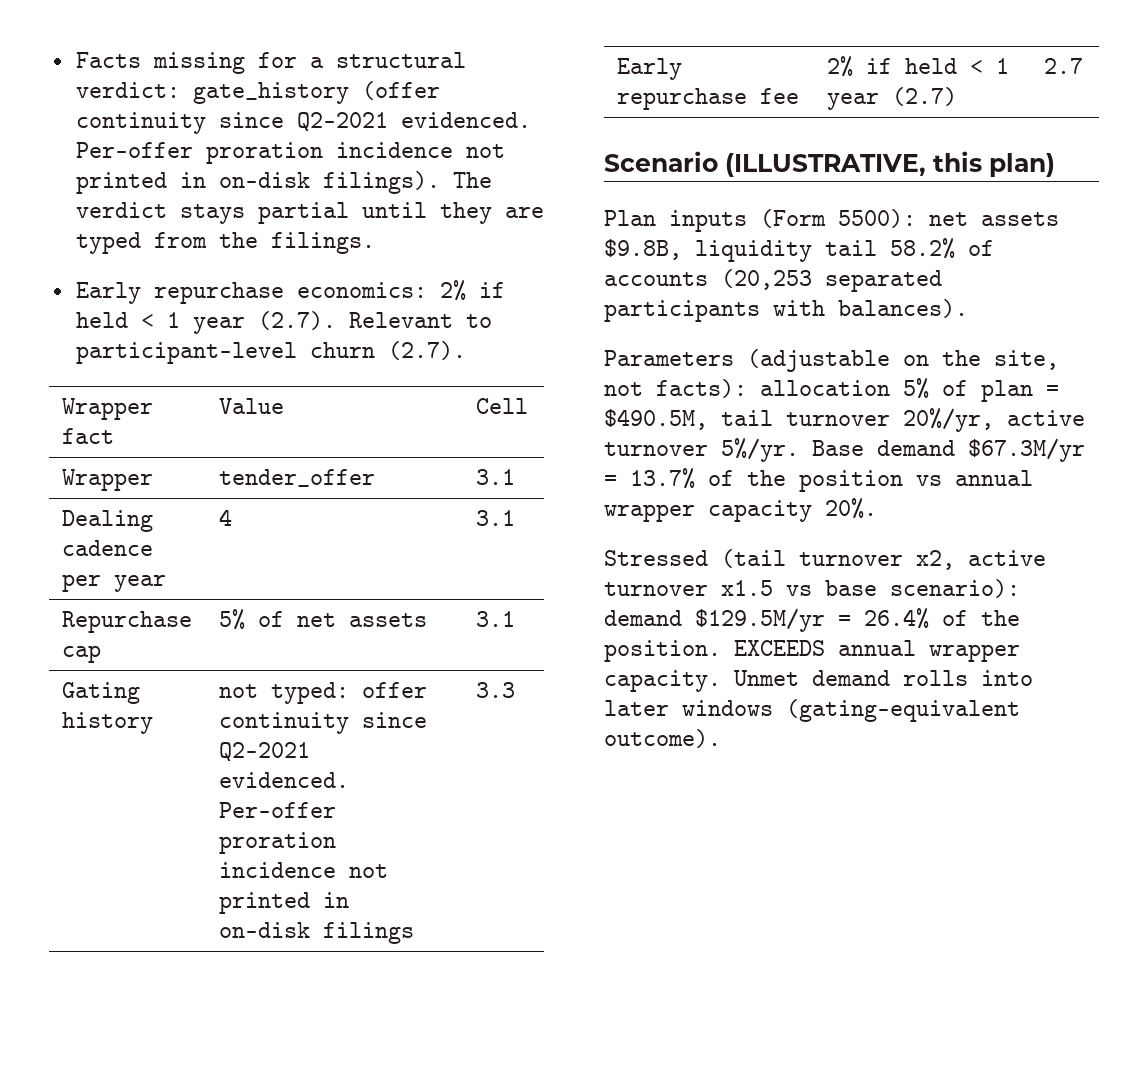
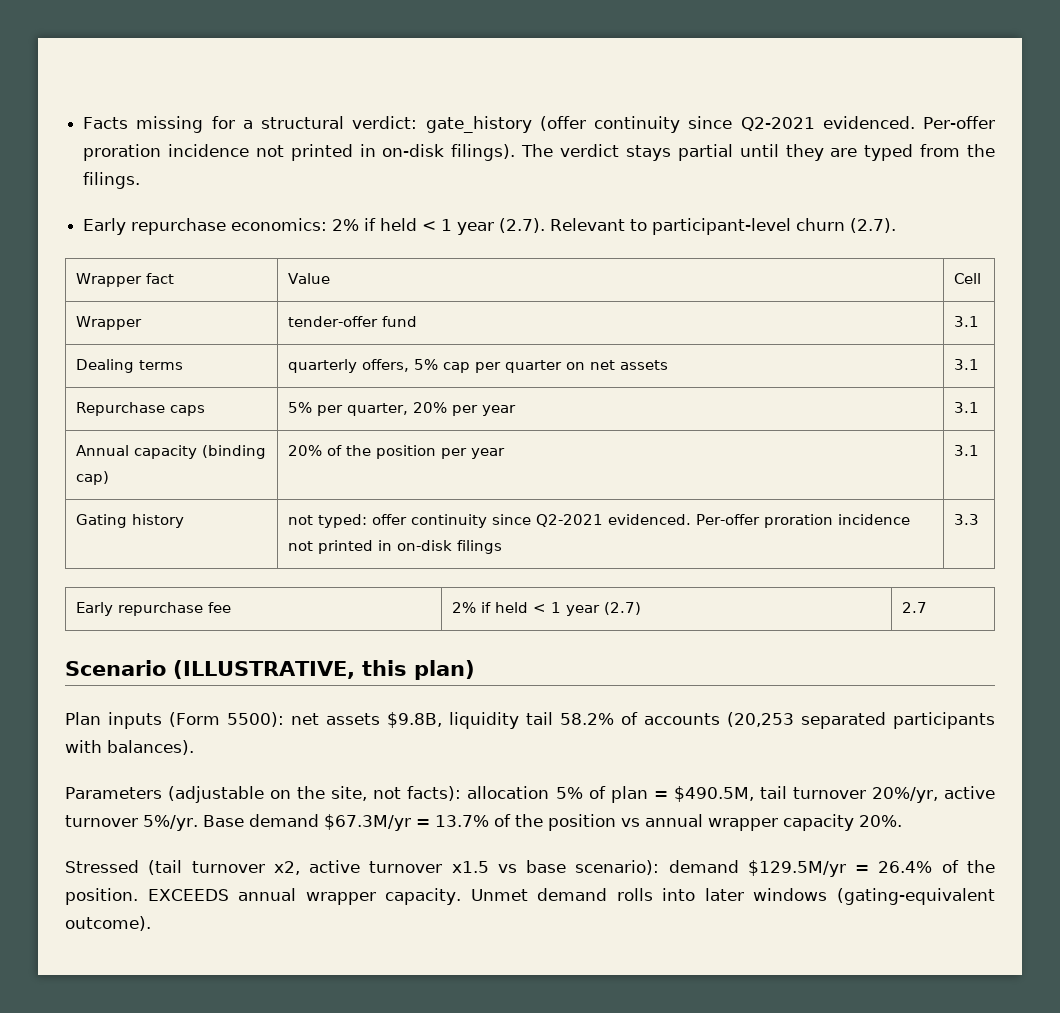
- Wrapper | tender_offer | 3.1
+ Wrapper | tender-offer fund | 3.1
- Dealing cadence per year | 4 | 3.1
+ Dealing terms | quarterly offers, 5% cap per quarter on net assets | 3.1
- Repurchase cap | 5% of net assets | 3.1
+ Repurchase caps | 5% per quarter, 20% per year | 3.1
+ Annual capacity (binding cap) | 20% of the position per year | 3.1

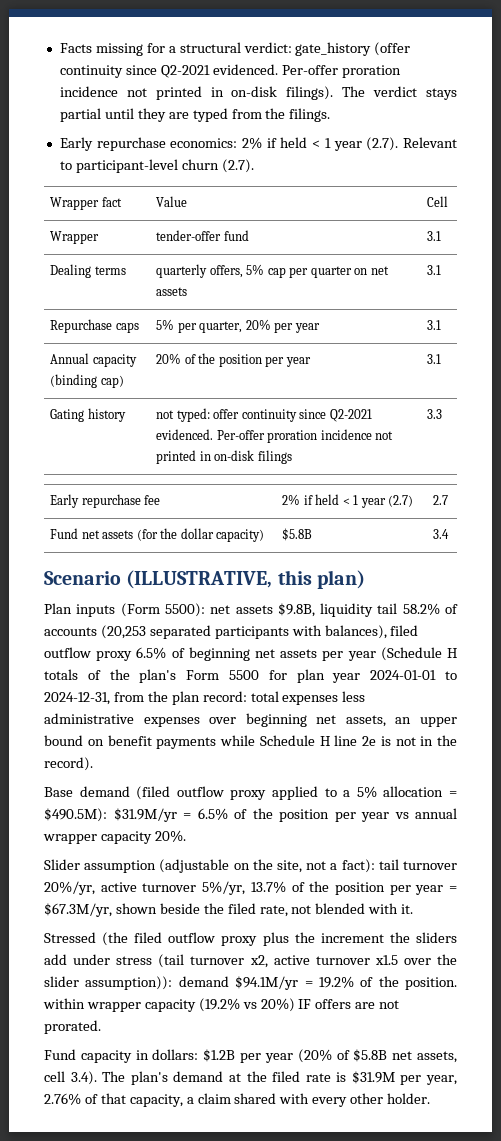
+ Fund net assets (for the dollar capacity) | $5.8B | 3.4
- Plan inputs (Form 5500): net assets $9.8B, liquidity tail 58.2% of accounts (20,253 separated participants with balances).
- Parameters (adjustable on the site, not facts): allocation 5% of plan = $490.5M, tail turnover 20%/yr, active turnover 5%/yr. Base demand $67.3M/yr = 13.7% of the position vs annual wrapper capacity 20%.
+ Plan inputs (Form 5500): net assets $9.8B, liquidity tail 58.2% of accounts (20,253 separated participants with balances), filed outflow proxy 6.5% of beginning net assets per year (Schedule H totals of the plan's Form 5500 for plan year 2024-01-01 to 2024-12-31, from the plan record: total expenses less administrative expenses over beginning net assets, an upper bound on benefit payments while Schedule H line 2e is not in the record).
+ Base demand (filed outflow proxy applied to a 5% allocation = $490.5M): $31.9M/yr = 6.5% of the position per year vs annual wrapper capacity 20%.
- Stressed (tail turnover x2, active turnover x1.5 vs base scenario): demand $129.5M/yr = 26.4% of the position. EXCEEDS annual wrapper capacity. Unmet demand rolls into later windows (gating-equivalent outcome).
+ Slider assumption (adjustable on the site, not a fact): tail turnover 20%/yr, active turnover 5%/yr, 13.7% of the position per year = $67.3M/yr, shown beside the filed rate, not blended with it.
+ Stressed (the filed outflow proxy plus the increment the sliders add under stress (tail turnover x2, active turnover x1.5 over the slider assumption)): demand $94.1M/yr = 19.2% of the position. within wrapper capacity (19.2% vs 20%) IF offers are not prorated.
+ Fund capacity in dollars: $1.2B per year (20% of $5.8B net assets, cell 3.4). The plan's demand at the filed rate is $31.9M per year, 2.76% of that capacity, a claim shared with every other holder.

